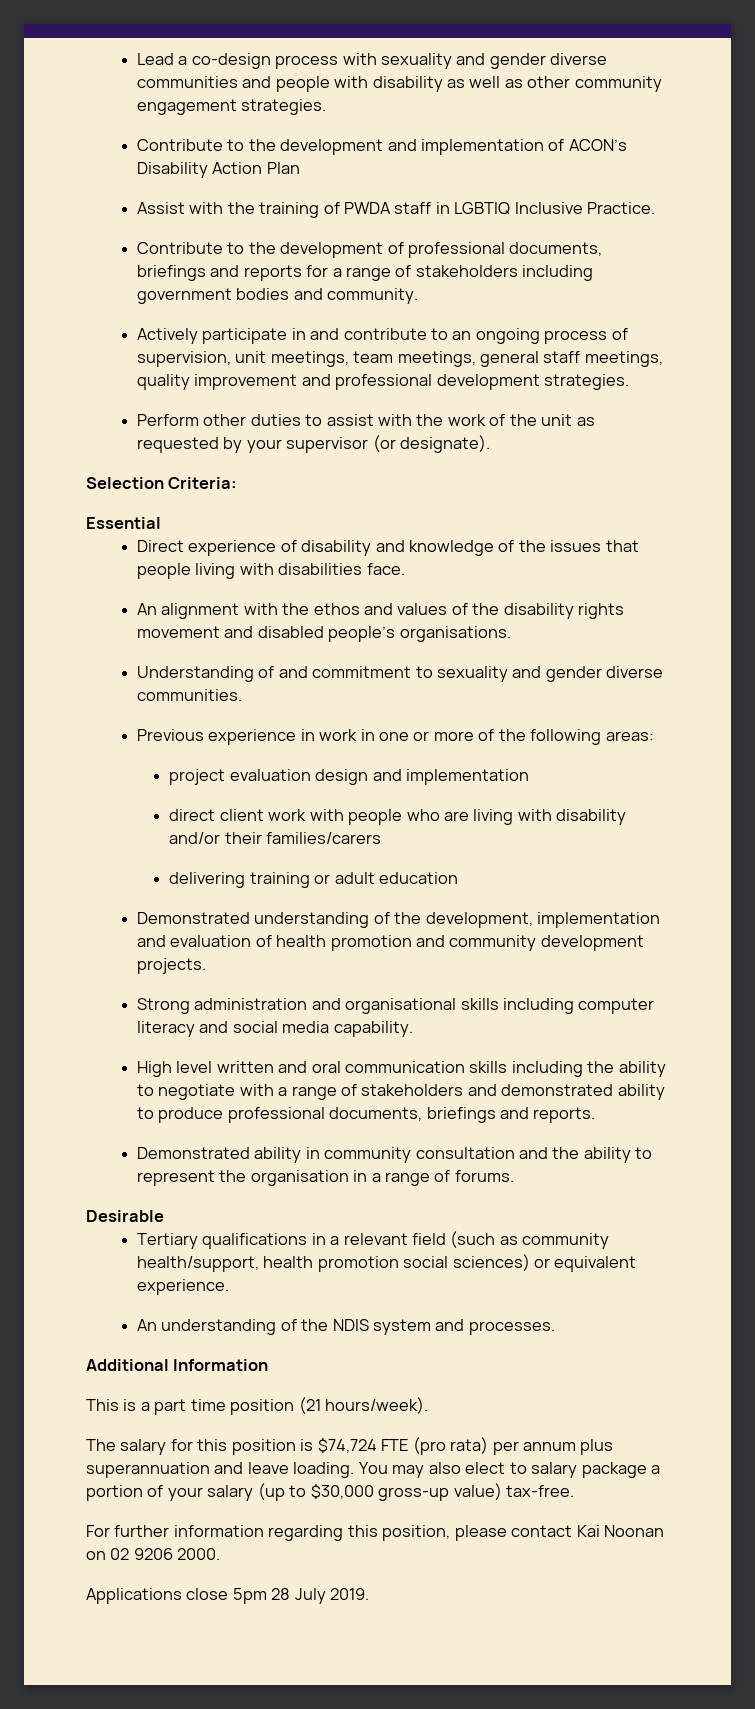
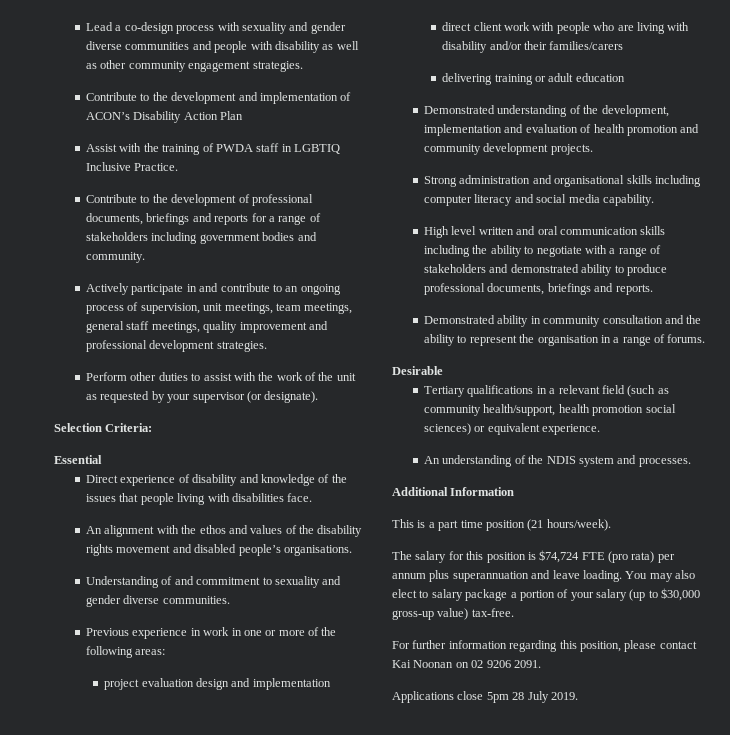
- For further information regarding this position, please contact Kai Noonan on 02 9206 2000.
+ For further information regarding this position, please contact Kai Noonan on 02 9206 2091.

